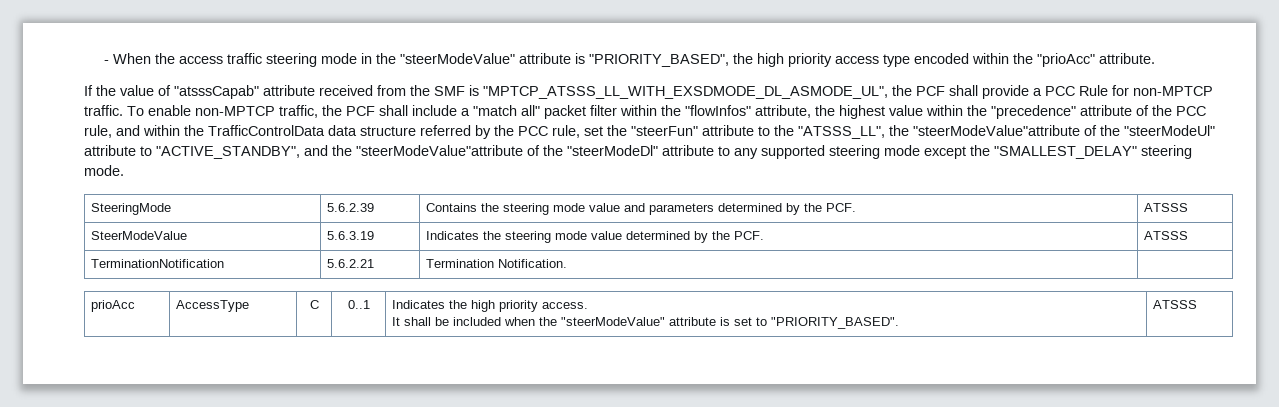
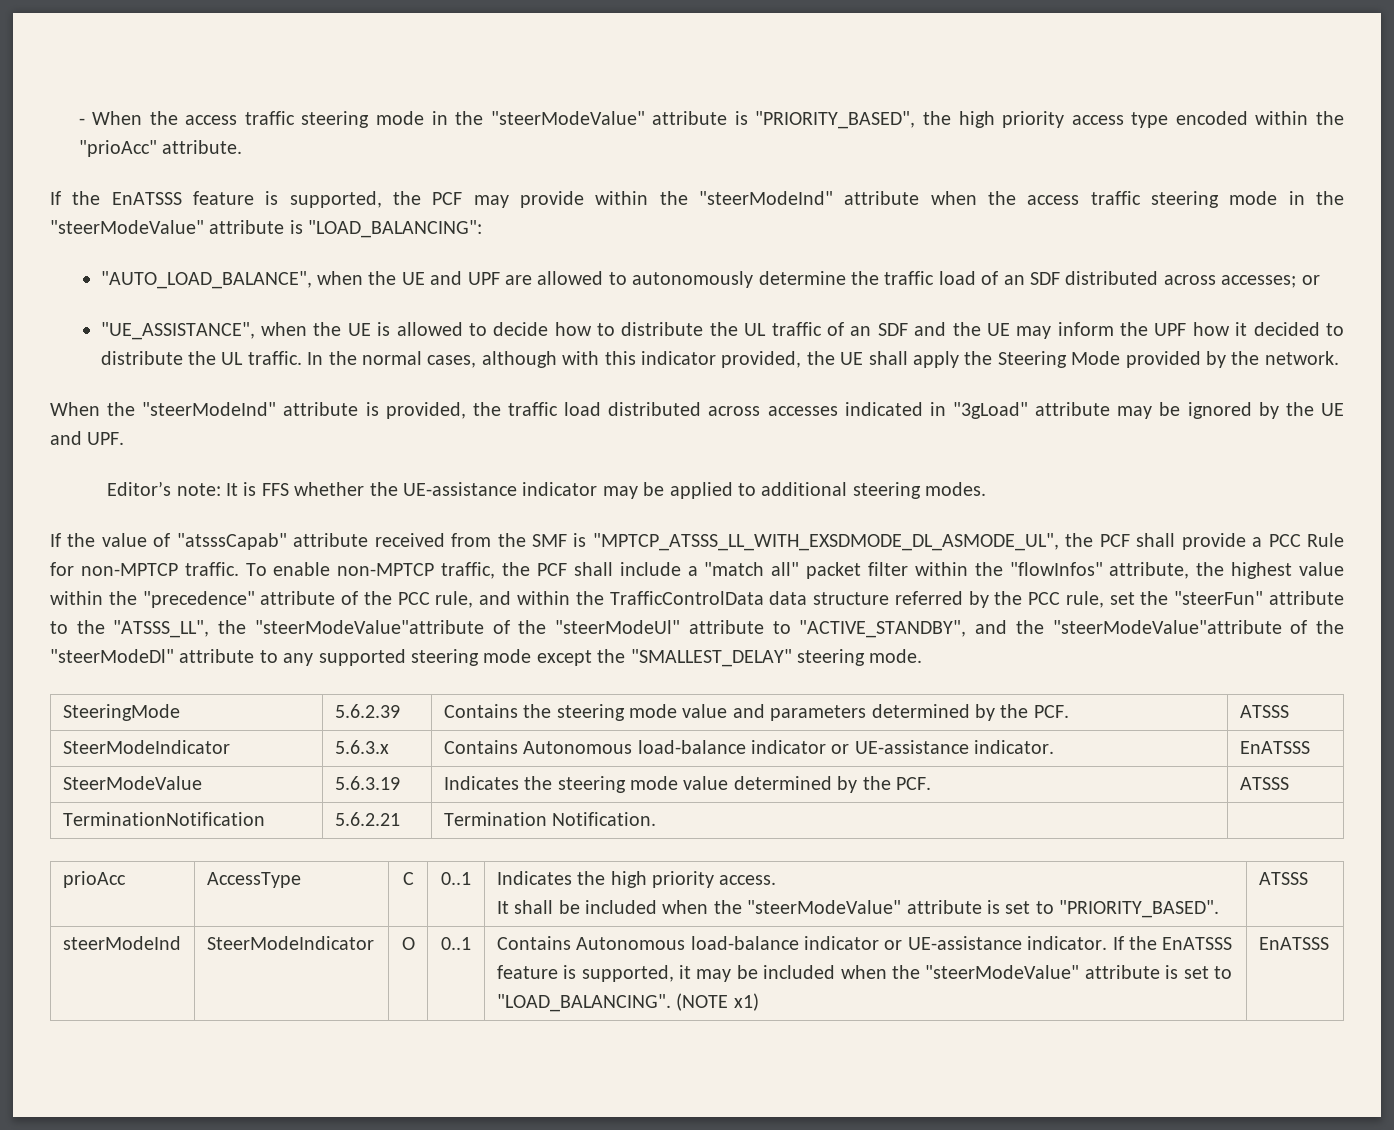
+ If the EnATSSS feature is supported, the PCF may provide within the "steerModeInd" attribute when the access traffic steering mode in the "steerModeValue" attribute is "LOAD_BALANCING":
+ "AUTO_LOAD_BALANCE", when the UE and UPF are allowed to autonomously determine the traffic load of an SDF distributed across accesses; or
+ "UE_ASSISTANCE", when the UE is allowed to decide how to distribute the UL traffic of an SDF and the UE may inform the UPF how it decided to distribute the UL traffic. In the normal cases, although with this indicator provided, the UE shall apply the Steering Mode provided by the network.
+ When the "steerModeInd" attribute is provided, the traffic load distributed across accesses indicated in "3gLoad" attribute may be ignored by the UE and UPF.
+ Editor’s note: It is FFS whether the UE-assistance indicator may be applied to additional steering modes.
+ SteerModeIndicator | 5.6.3.x | Contains Autonomous load-balance indicator or UE-assistance indicator. | EnATSSS
+ steerModeInd | SteerModeIndicator | O | 0..1 | Contains Autonomous load-balance indicator or UE-assistance indicator. If the EnATSSS feature is supported, it may be included when the "steerModeValue" attribute is set to "LOAD_BALANCING". (NOTE x1) | EnATSSS

